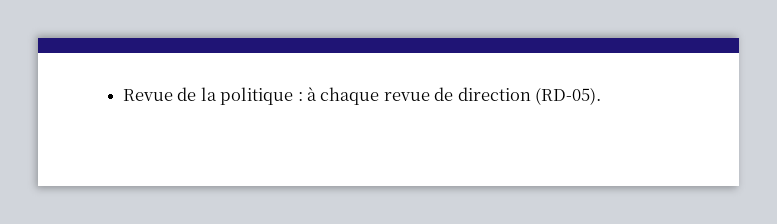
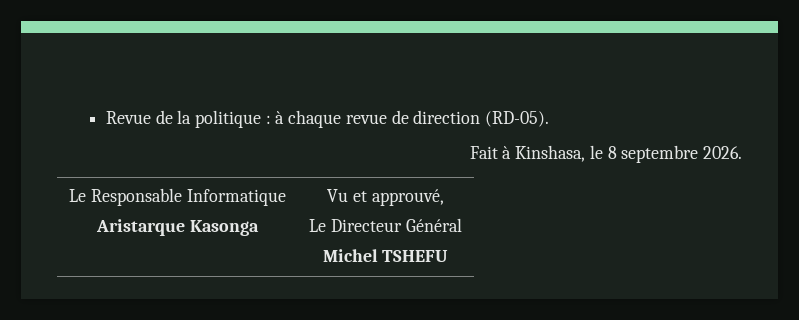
+ Fait à Kinshasa, le 8 septembre 2026.
+ Le Responsable Informatique
+ Aristarque Kasonga | Vu et approuvé,
+ Le Directeur Général
+ Michel TSHEFU

